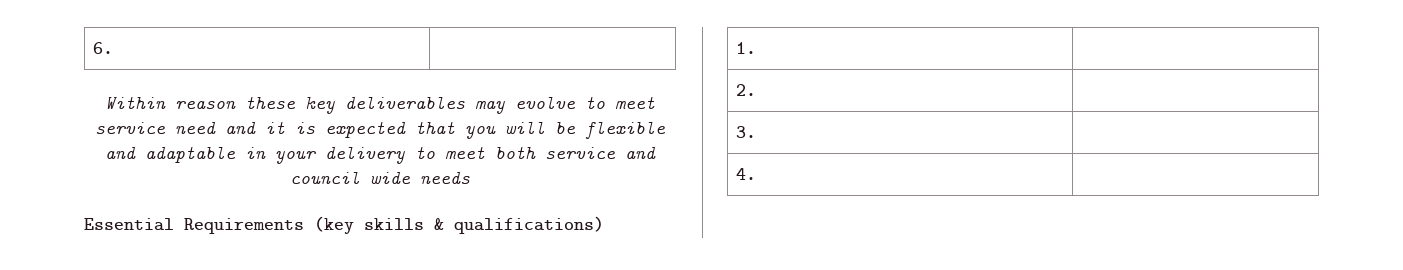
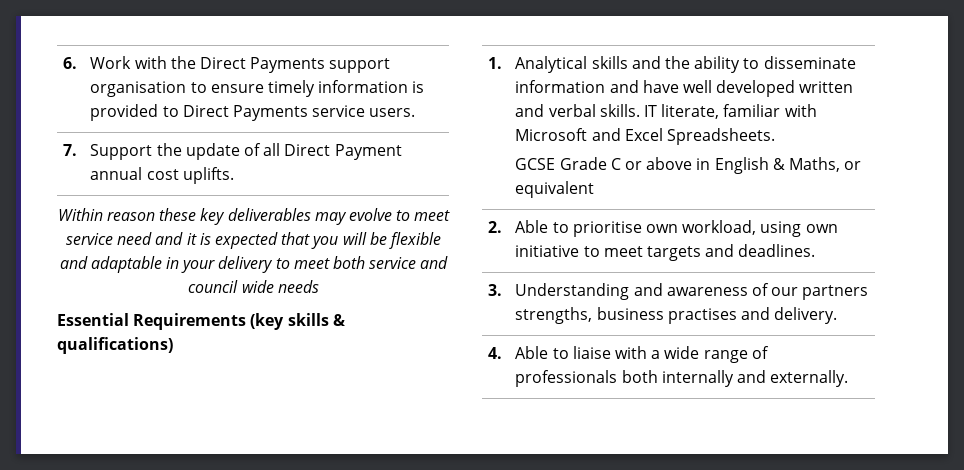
- 6. |
+ 6. | Work with the Direct Payments support organisation to ensure timely information is provided to Direct Payments service users.
+ 7. | Support the update of all Direct Payment annual cost uplifts.
- 1. |
- 2. |
- 3. |
- 4. |
+ 1. | Analytical skills and the ability to disseminate information and have well developed written and verbal skills. IT literate, familiar with Microsoft and Excel Spreadsheets.
+ GCSE Grade C or above in English & Maths, or equivalent
+ 2. | Able to prioritise own workload, using own initiative to meet targets and deadlines.
+ 3. | Understanding and awareness of our partners strengths, business practises and delivery.
+ 4. | Able to liaise with a wide range of professionals both internally and externally.

